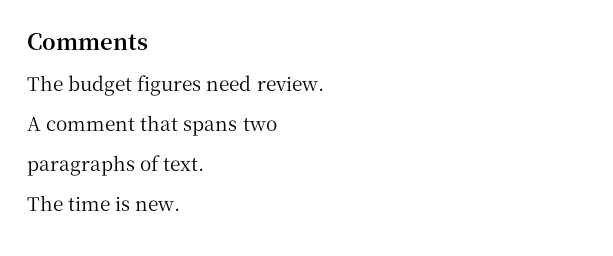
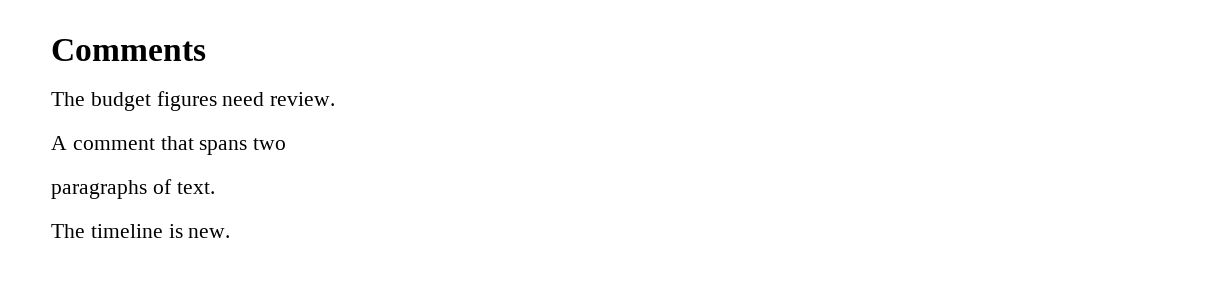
- The time is new.
+ The timeline is new.

